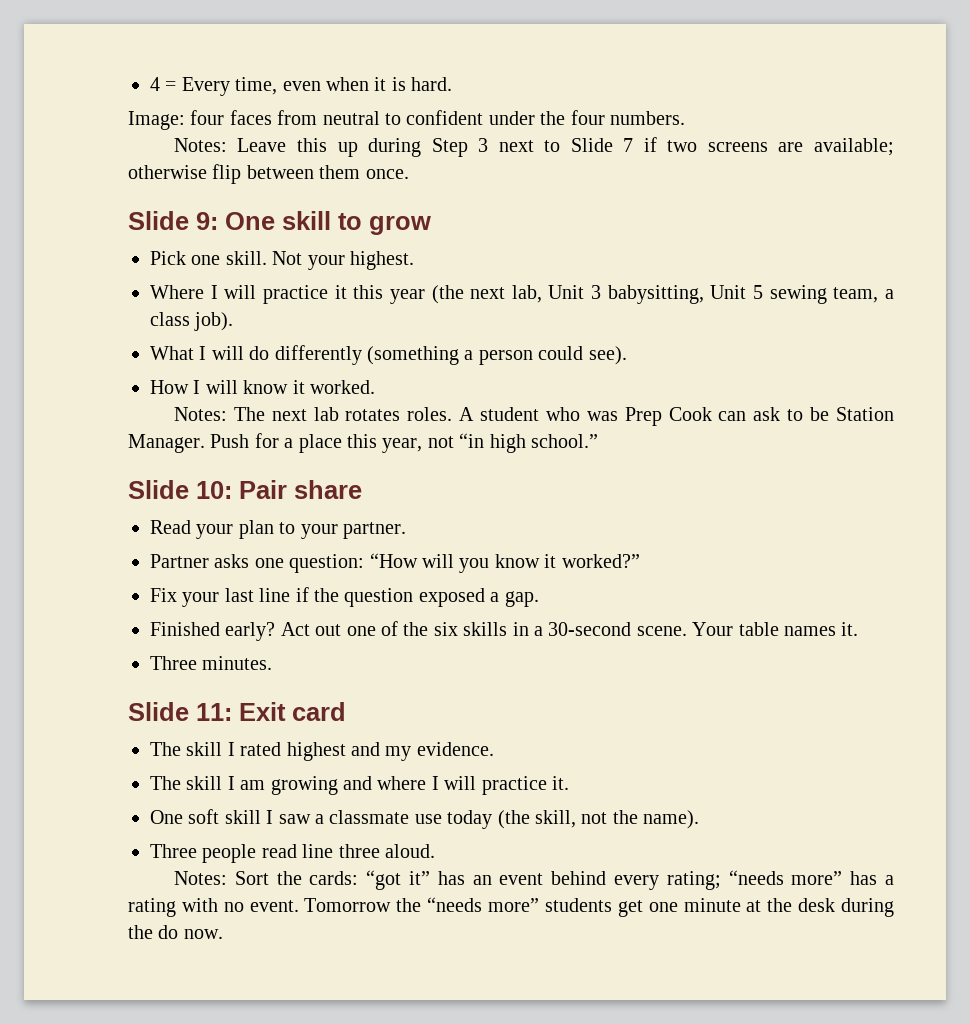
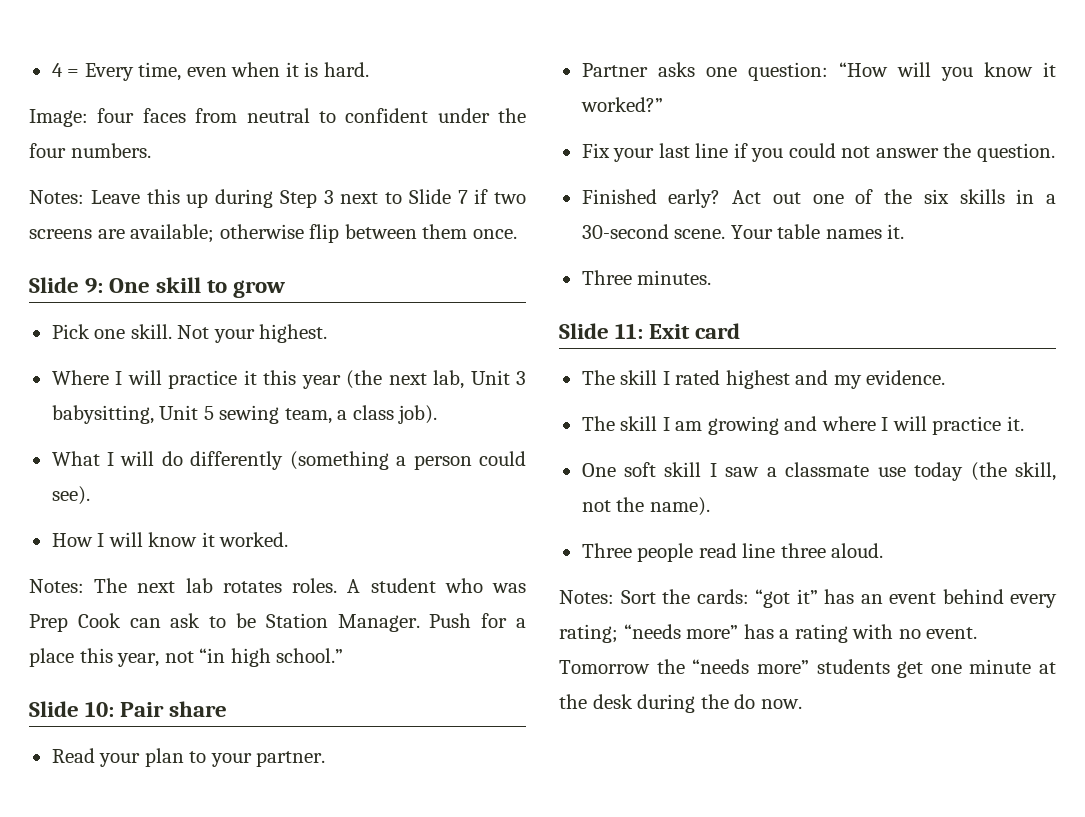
- Fix your last line if the question exposed a gap.
+ Fix your last line if you could not answer the question.

